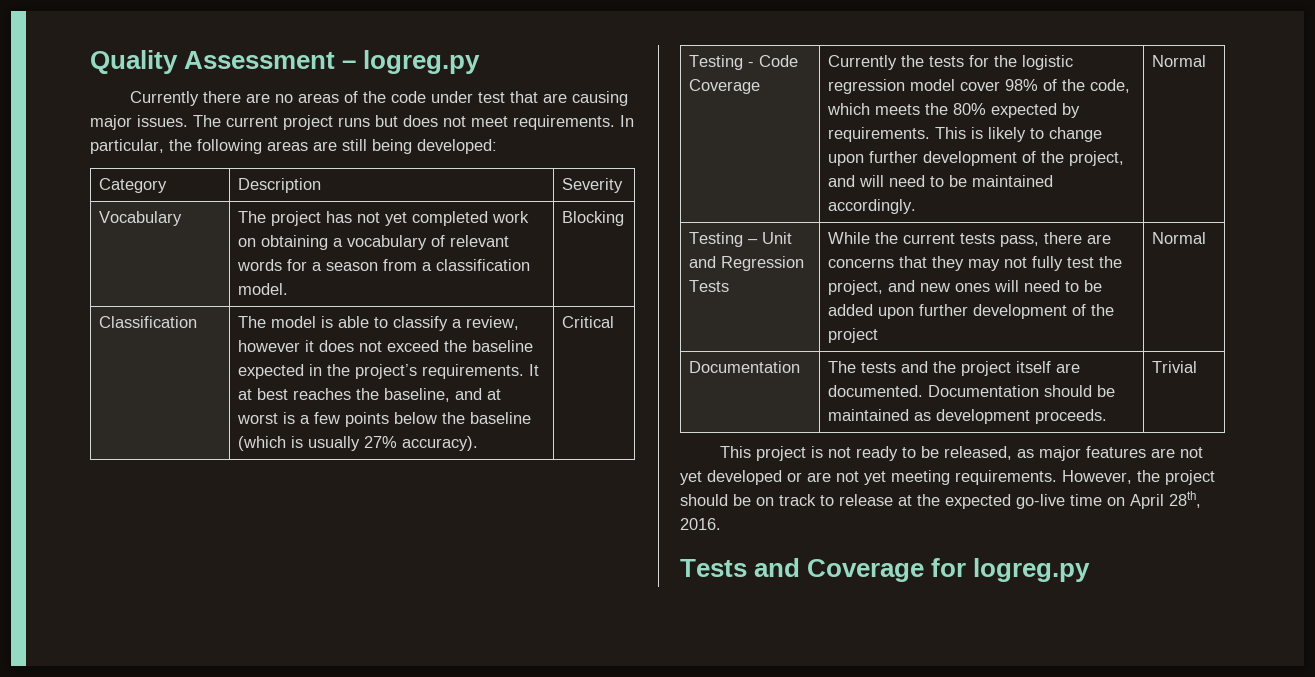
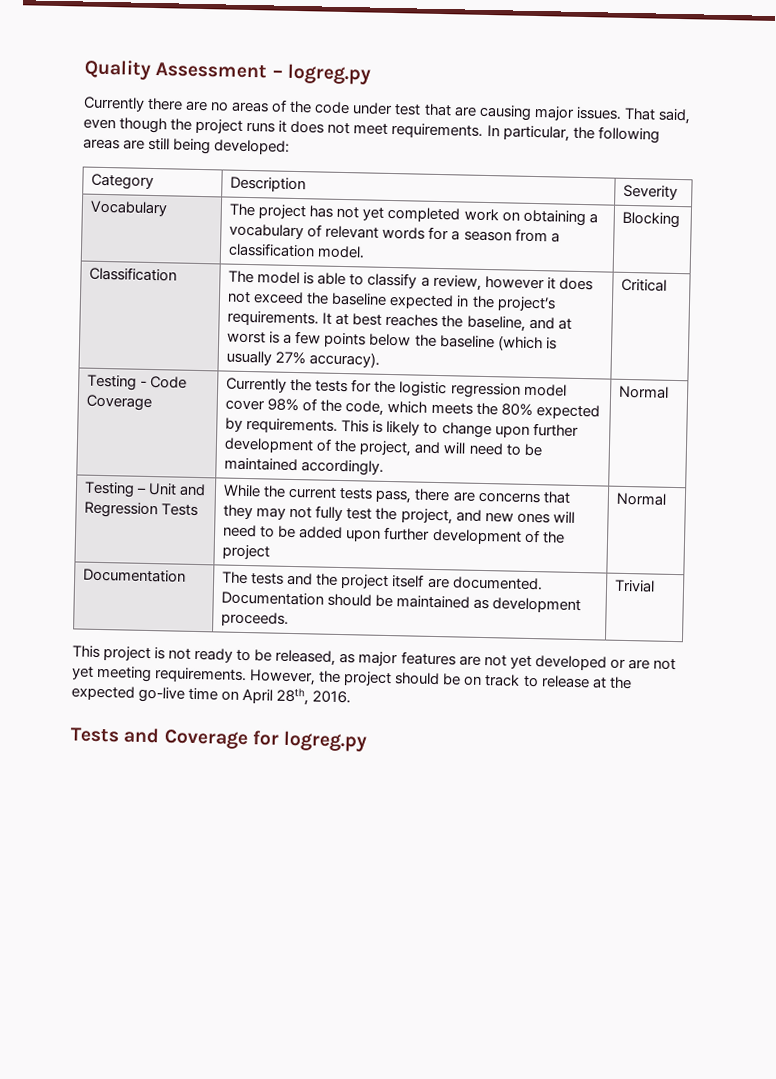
- The current project runs but does not meet requirements.
+ That said, even though the project runs it does not meet requirements.

